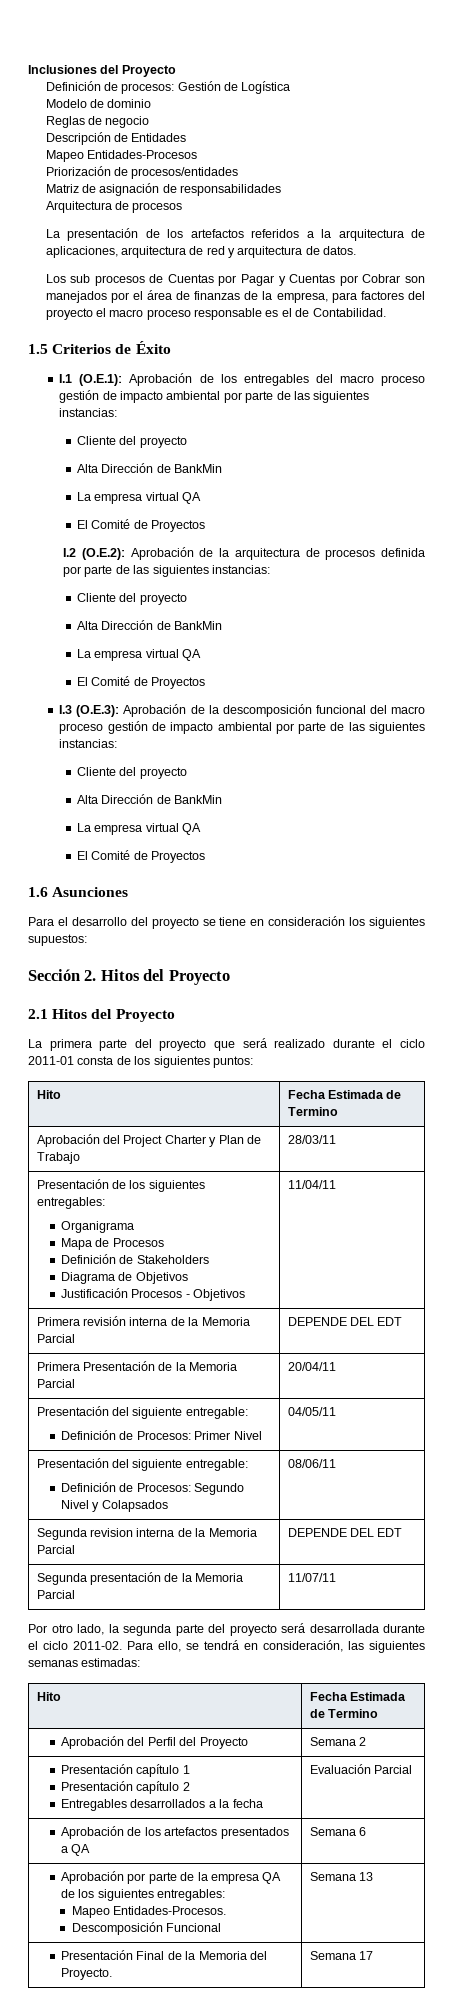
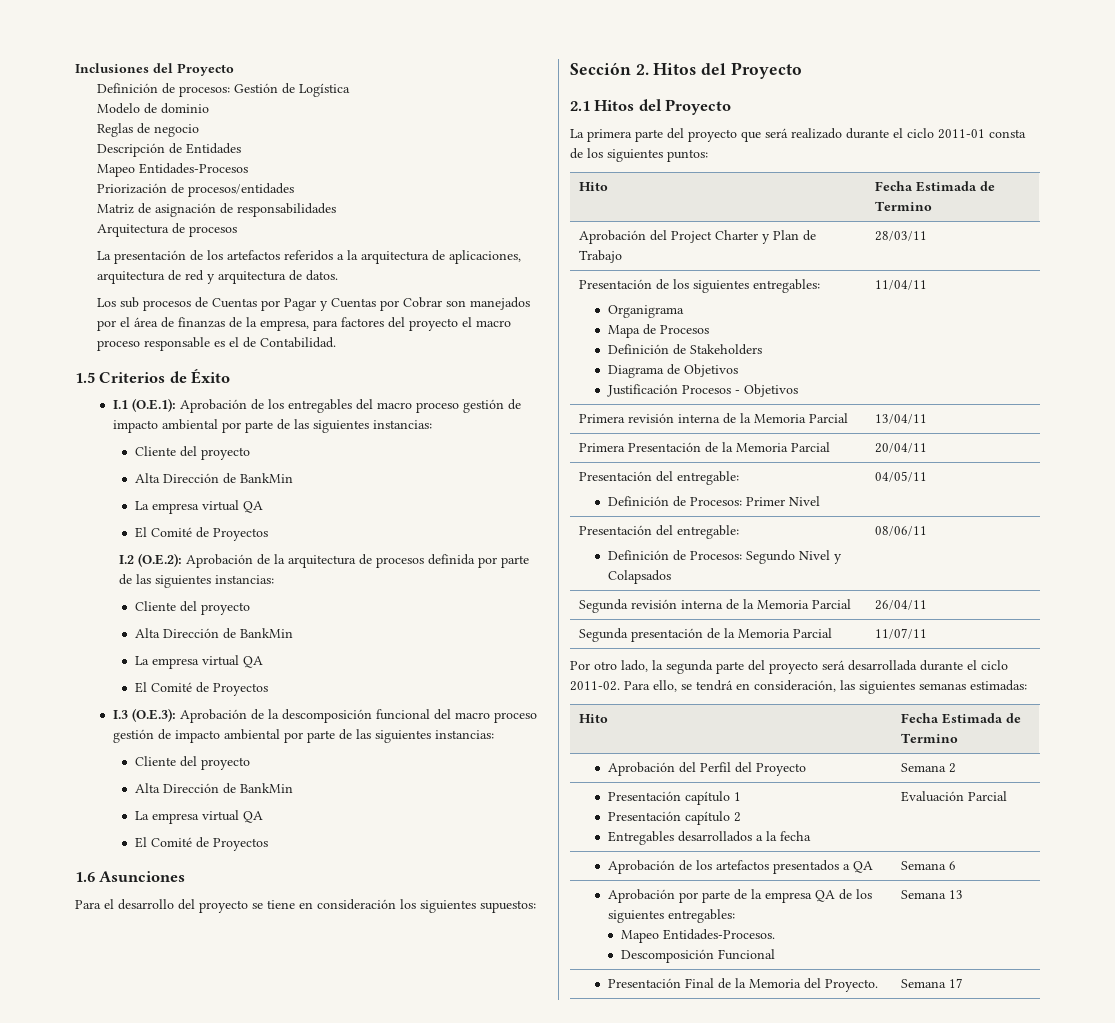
- Primera revisión interna de la Memoria Parcial | DEPENDE DEL EDT
+ Primera revisión interna de la Memoria Parcial | 13/04/11
  Primera Presentación de la Memoria Parcial | 20/04/11
- Presentación del siguiente entregable:
+ Presentación del entregable:
  Definición de Procesos: Primer Nivel | 04/05/11
- Presentación del siguiente entregable:
+ Presentación del entregable:
- Segunda revision interna de la Memoria Parcial | DEPENDE DEL EDT
+ Segunda revisión interna de la Memoria Parcial | 26/04/11

